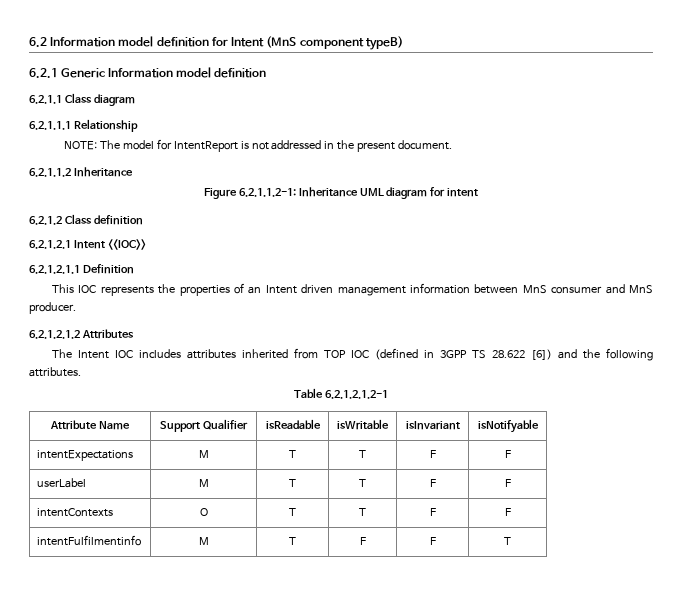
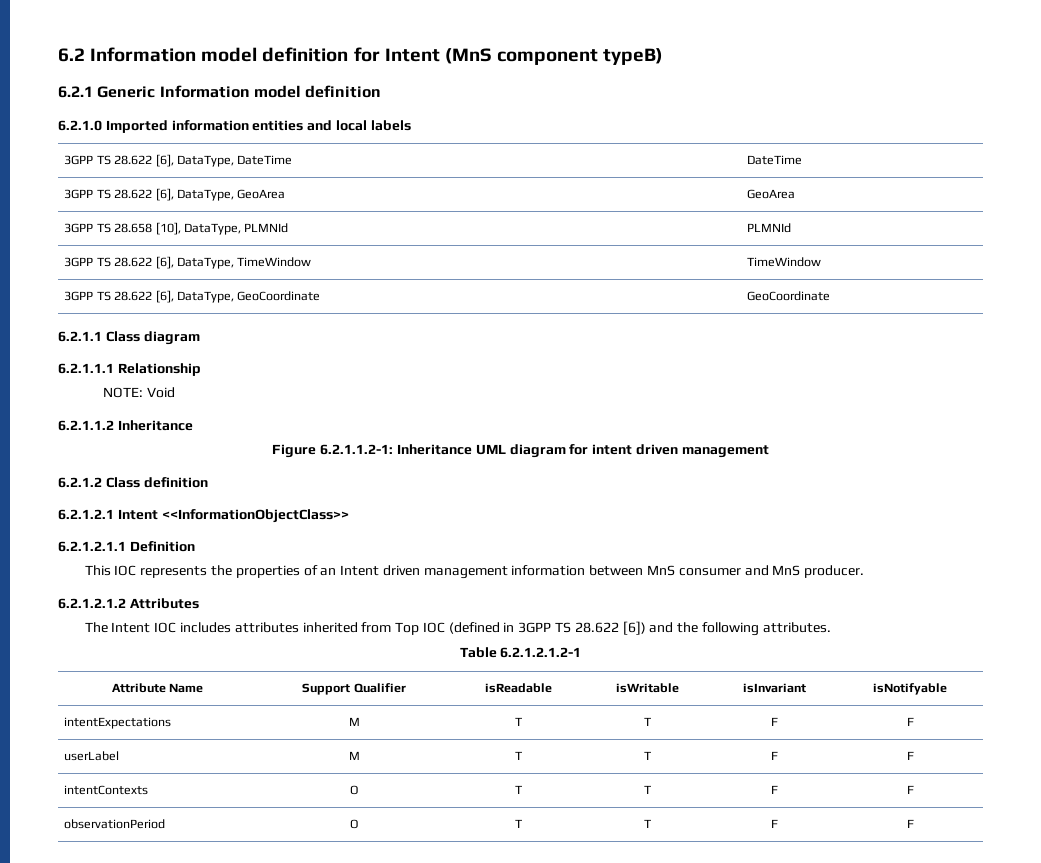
+ 6.2.1.0 Imported information entities and local labels
+ 3GPP TS 28.622 [6], DataType, DateTime | DateTime
+ 3GPP TS 28.622 [6], DataType, GeoArea | GeoArea
+ 3GPP TS 28.658 [10], DataType, PLMNId | PLMNId
+ 3GPP TS 28.622 [6], DataType, TimeWindow | TimeWindow
+ 3GPP TS 28.622 [6], DataType, GeoCoordinate | GeoCoordinate
- NOTE: The model for IntentReport is not addressed in the present document.
+ NOTE: Void
- Figure 6.2.1.1.2-1: Inheritance UML diagram for intent
+ Figure 6.2.1.1.2-1: Inheritance UML diagram for intent driven management
- 6.2.1.2.1 Intent <<IOC>>
+ 6.2.1.2.1 Intent <<InformationObjectClass>>
- The Intent IOC includes attributes inherited from TOP IOC (defined in 3GPP TS 28.622 [6]) and the following attributes.
+ The Intent IOC includes attributes inherited from Top IOC (defined in 3GPP TS 28.622 [6]) and the following attributes.
- intentFulfilmentinfo | M | T | F | F | T
+ observationPeriod | O | T | T | F | F

